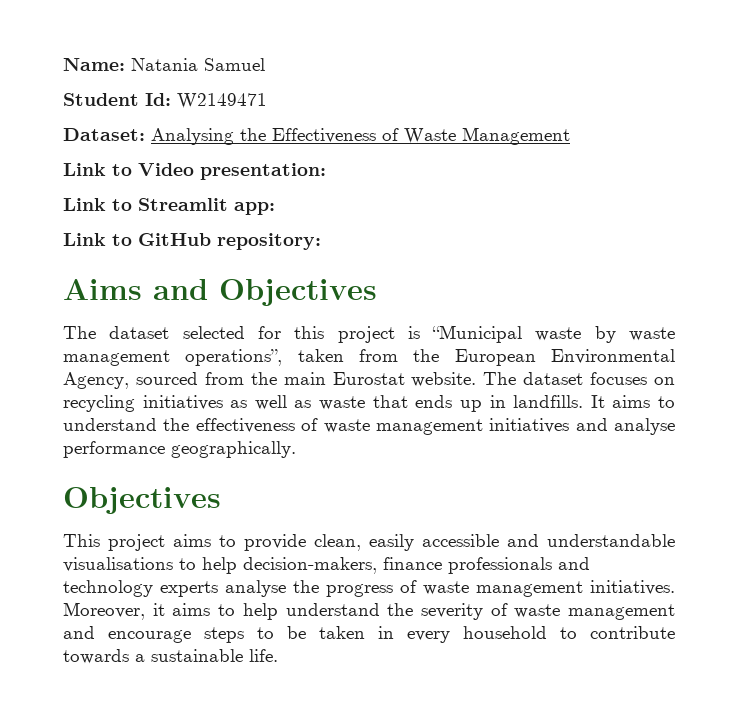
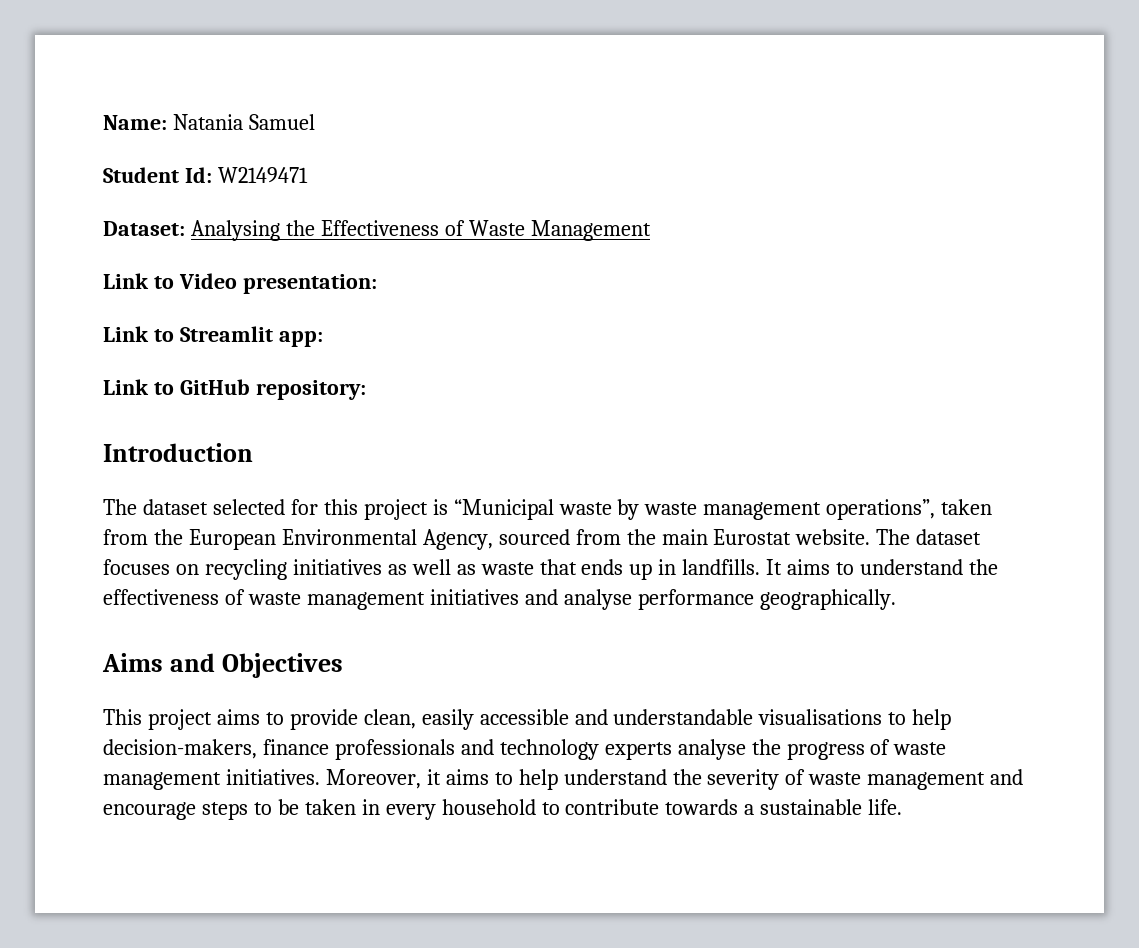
- Aims and Objectives
+ Introduction
  It aims to understand the effectiveness of waste management initiatives and analyse performance geographically.
- Objectives
+ Aims and Objectives

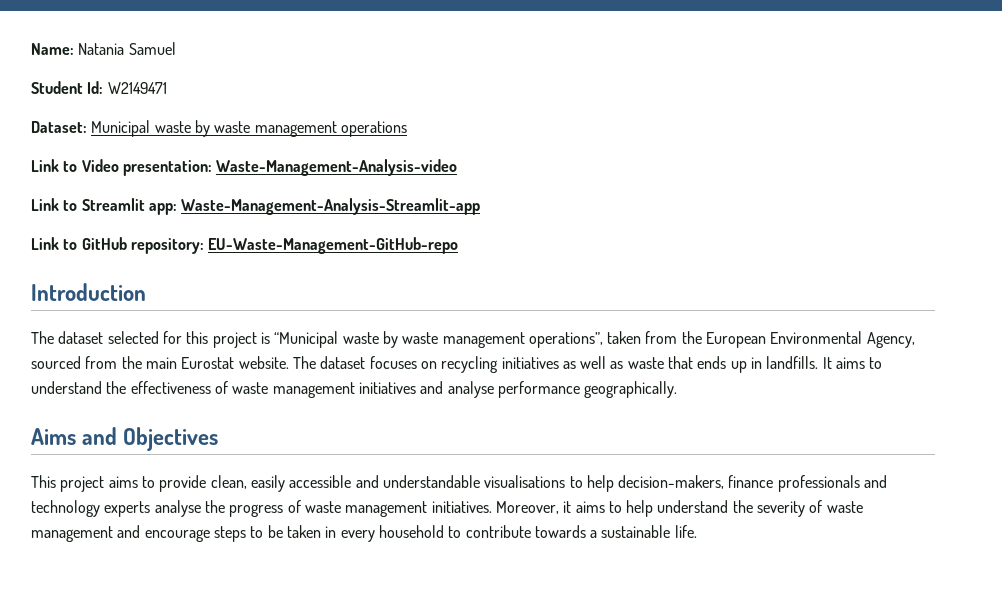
- Dataset: Analysing the Effectiveness of Waste Management
+ Dataset: Municipal waste by waste management operations
- Link to Video presentation:
+ Link to Video presentation: Waste-Management-Analysis-video
- Link to Streamlit app:
+ Link to Streamlit app: Waste-Management-Analysis-Streamlit-app
- Link to GitHub repository:
+ Link to GitHub repository: EU-Waste-Management-GitHub-repo

